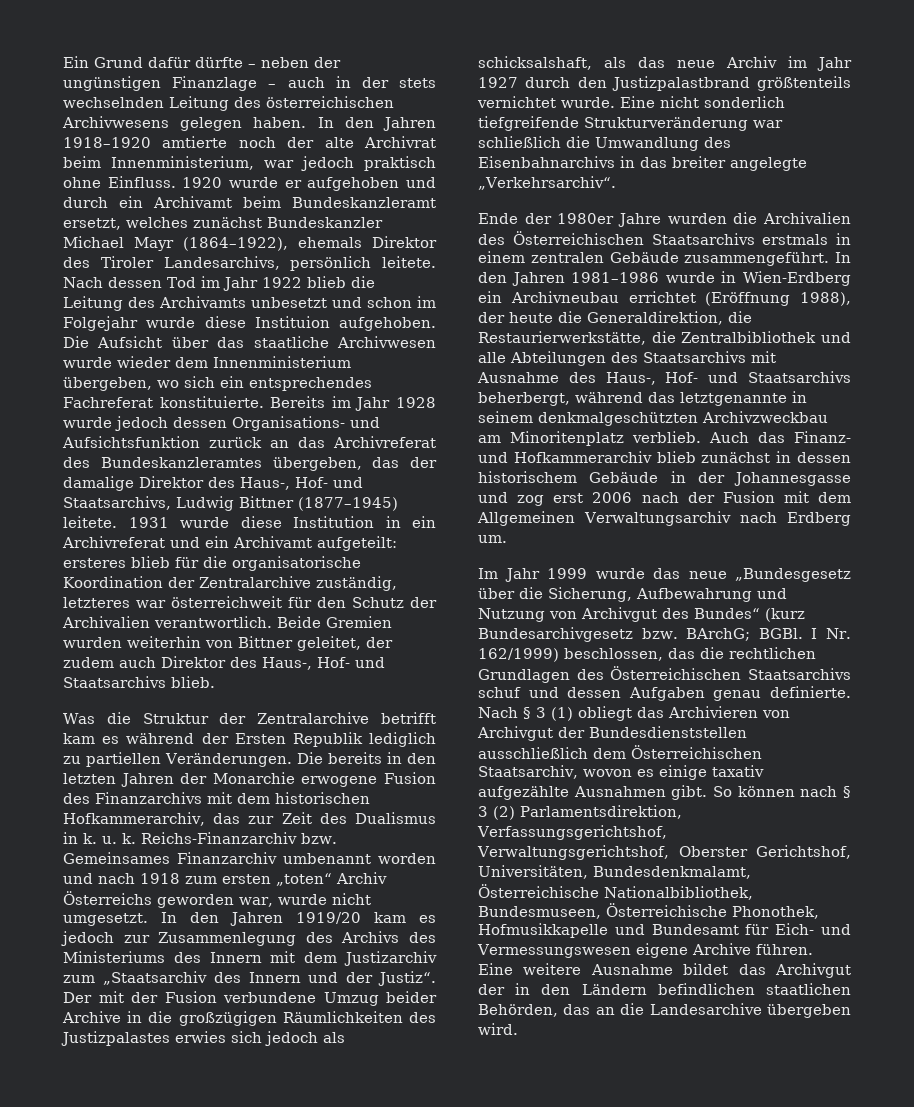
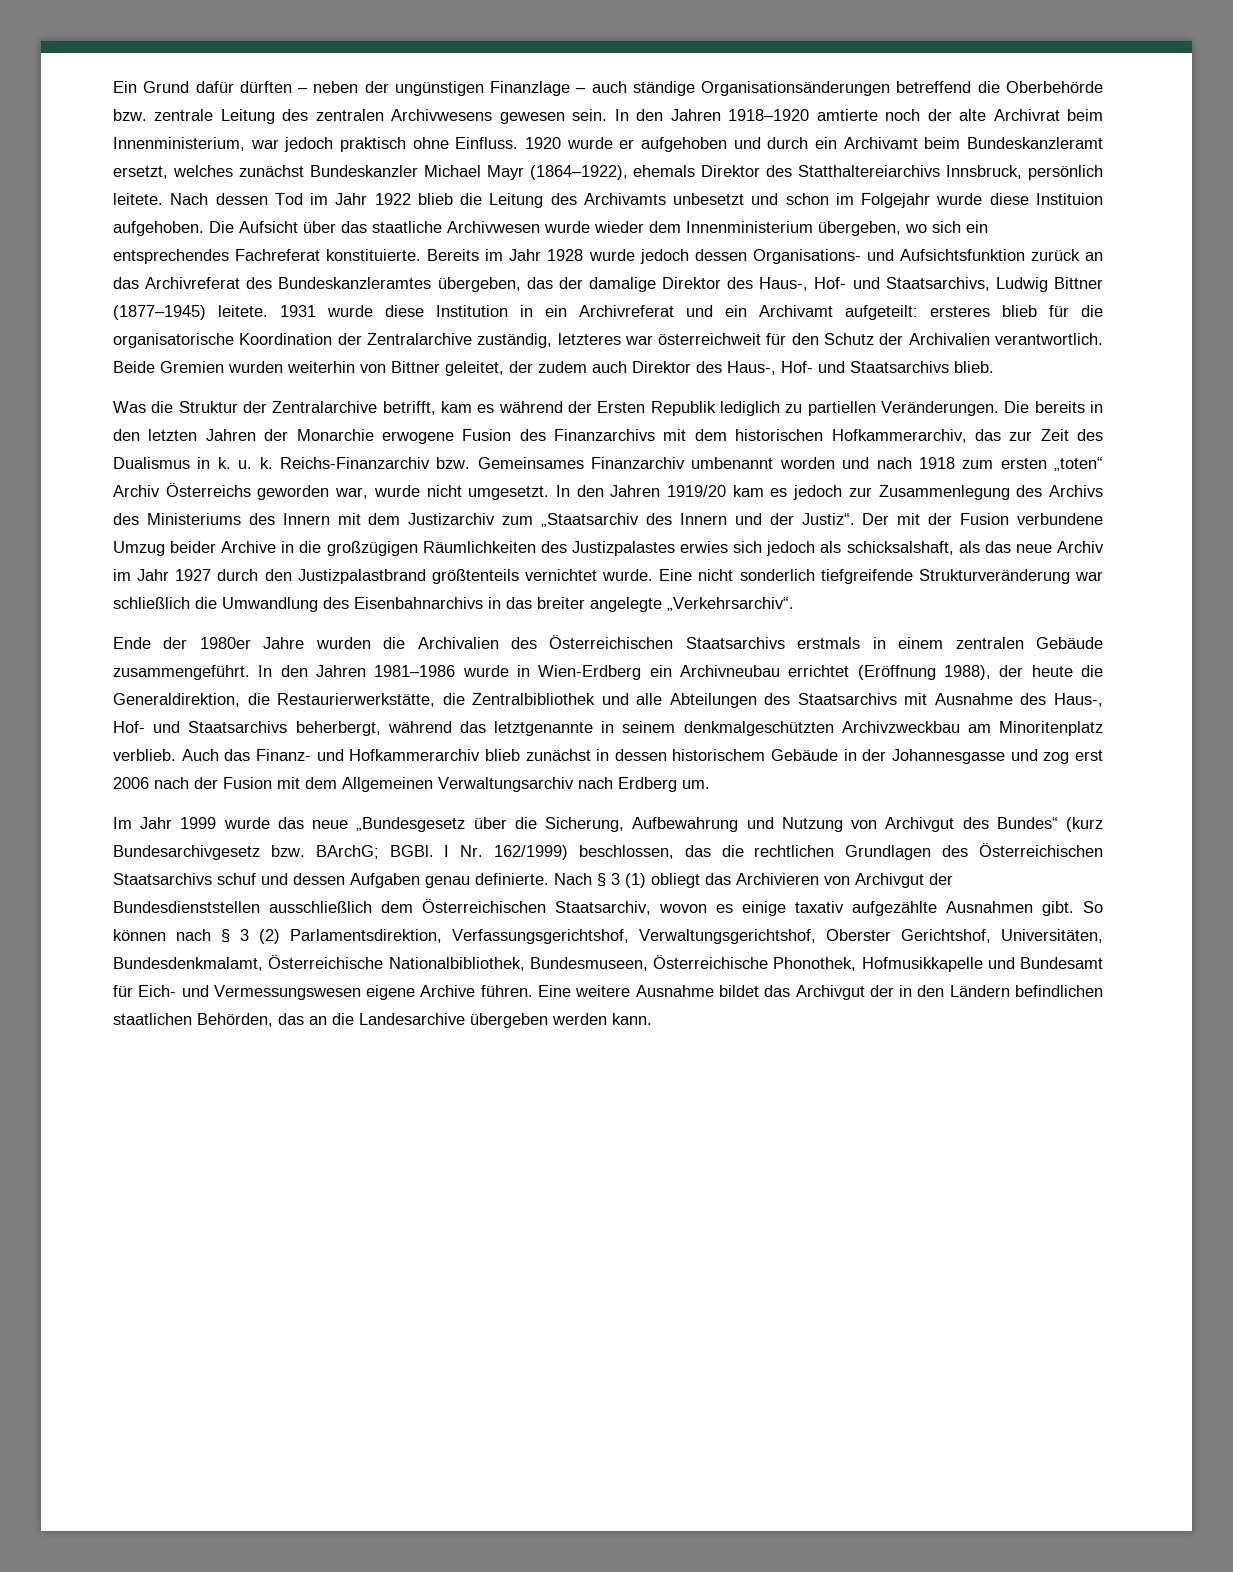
- Ein Grund dafür dürfte – neben der ungünstigen Finanzlage – auch in der stets wechselnden Leitung des österreichischen Archivwesens gelegen haben.
+ Ein Grund dafür dürften – neben der ungünstigen Finanzlage – auch ständige Organisationsänderungen betreffend die Oberbehörde bzw. zentrale Leitung des zentralen Archivwesens gewesen sein.
- 1920 wurde er aufgehoben und durch ein Archivamt beim Bundeskanzleramt ersetzt, welches zunächst Bundeskanzler Michael Mayr (1864–1922), ehemals Direktor des Tiroler Landesarchivs, persönlich leitete.
+ 1920 wurde er aufgehoben und durch ein Archivamt beim Bundeskanzleramt ersetzt, welches zunächst Bundeskanzler Michael Mayr (1864–1922), ehemals Direktor des Statthaltereiarchivs Innsbruck, persönlich leitete.
- Was die Struktur der Zentralarchive betrifft kam es während der Ersten Republik lediglich zu partiellen Veränderungen.
+ Was die Struktur der Zentralarchive betrifft, kam es während der Ersten Republik lediglich zu partiellen Veränderungen.
- Eine weitere Ausnahme bildet das Archivgut der in den Ländern befindlichen staatlichen Behörden, das an die Landesarchive übergeben wird.
+ Eine weitere Ausnahme bildet das Archivgut der in den Ländern befindlichen staatlichen Behörden, das an die Landesarchive übergeben werden kann.

